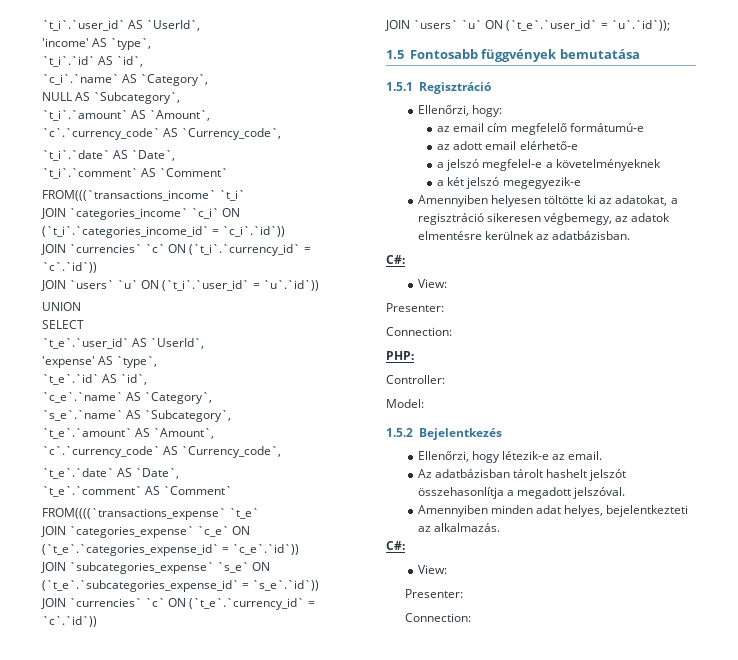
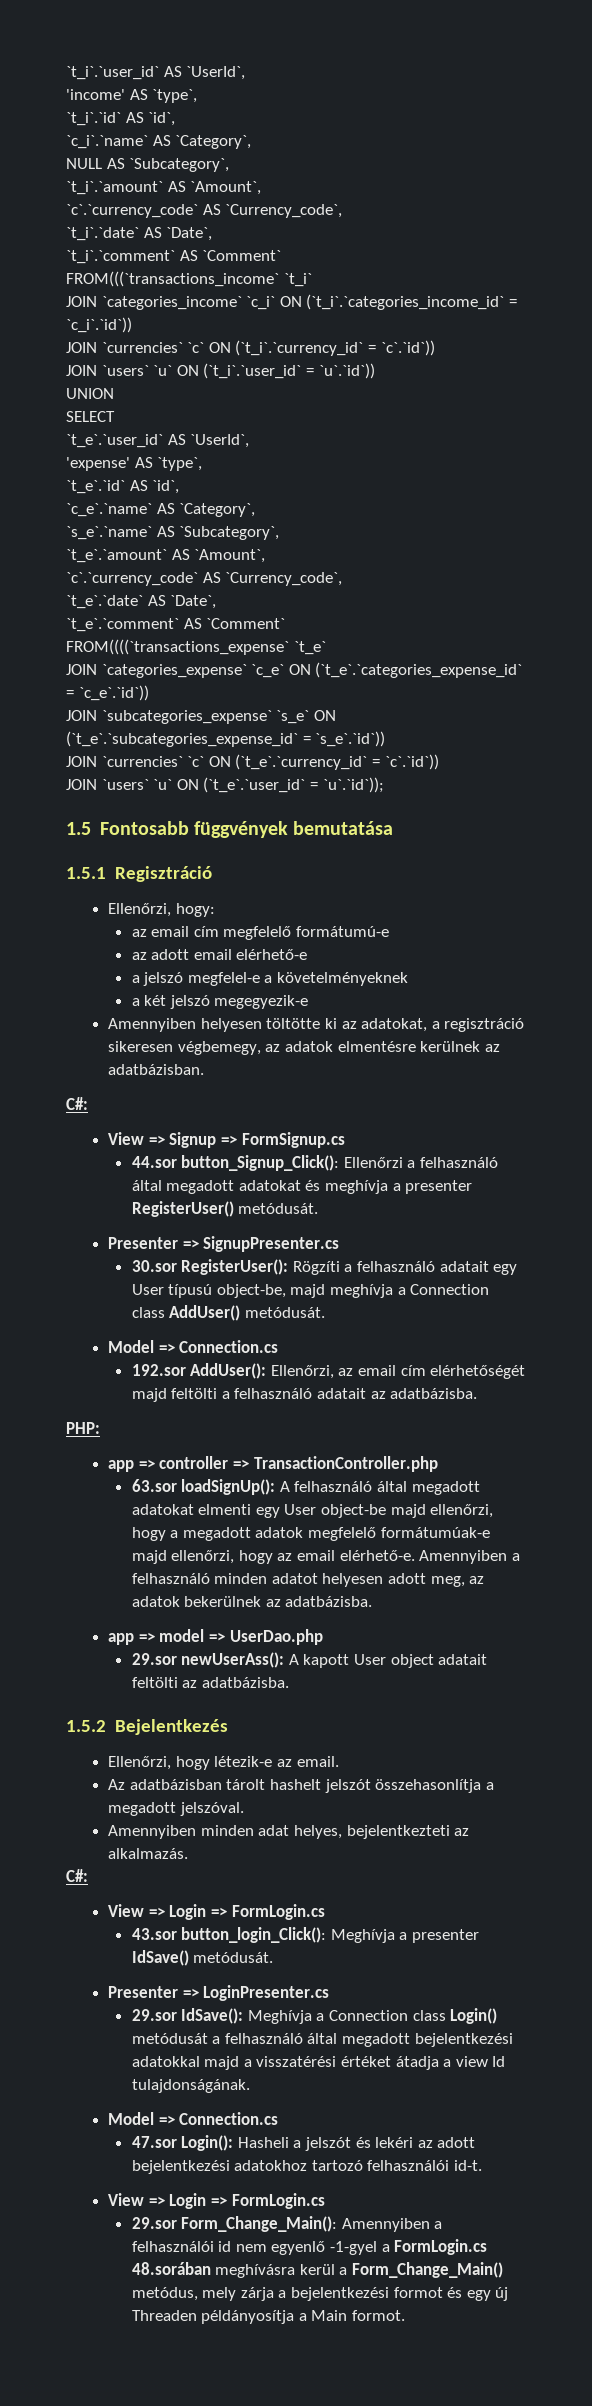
  Amennyiben helyesen töltötte ki az adatokat, a regisztráció sikeresen végbemegy, az adatok elmentésre kerülnek az adatbázisban.
  C#:
- View:
- Presenter:
- Connection:
+ View => Signup => FormSignup.cs
+ 44.sor button_Signup_Click(): Ellenőrzi a felhasználó által megadott adatokat és meghívja a presenter RegisterUser() metódusát.
+ Presenter => SignupPresenter.cs
+ 30.sor RegisterUser(): Rögzíti a felhasználó adatait egy User típusú object-be, majd meghívja a Connection class AddUser() metódusát.
+ Model => Connection.cs
+ 192.sor AddUser(): Ellenőrzi, az email cím elérhetőségét majd feltölti a felhasználó adatait az adatbázisba.
  PHP:
- Controller:
- Model:
+ app => controller => TransactionController.php
+ 63.sor loadSignUp(): A felhasználó által megadott adatokat elmenti egy User object-be majd ellenőrzi, hogy a megadott adatok megfelelő formátumúak-e majd ellenőrzi, hogy az email elérhető-e. Amennyiben a felhasználó minden adatot helyesen adott meg, az adatok bekerülnek az adatbázisba.
+ app => model => UserDao.php
+ 29.sor newUserAss(): A kapott User object adatait feltölti az adatbázisba.
  Amennyiben minden adat helyes, bejelentkezteti az alkalmazás.
  C#:
- View:
- Presenter:
- Connection:
+ View => Login => FormLogin.cs
+ 43.sor button_login_Click(): Meghívja a presenter IdSave() metódusát.
+ Presenter => LoginPresenter.cs
+ 29.sor IdSave(): Meghívja a Connection class Login() metódusát a felhasználó által megadott bejelentkezési adatokkal majd a visszatérési értéket átadja a view Id tulajdonságának.
+ Model => Connection.cs
+ 47.sor Login(): Hasheli a jelszót és lekéri az adott bejelentkezési adatokhoz tartozó felhasználói id-t.
+ View => Login => FormLogin.cs
+ 29.sor Form_Change_Main(): Amennyiben a felhasználói id nem egyenlő -1-gyel a FormLogin.cs 48.sorában meghívásra kerül a Form_Change_Main() metódus, mely zárja a bejelentkezési formot és egy új Threaden példányosítja a Main formot.

